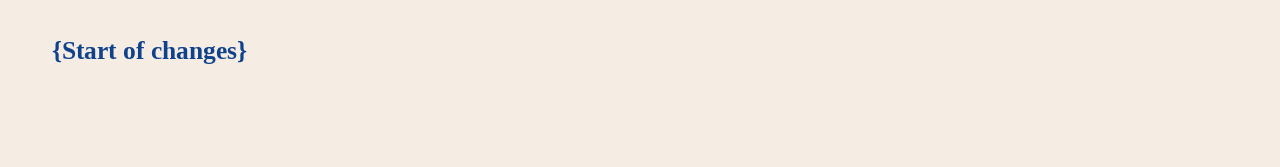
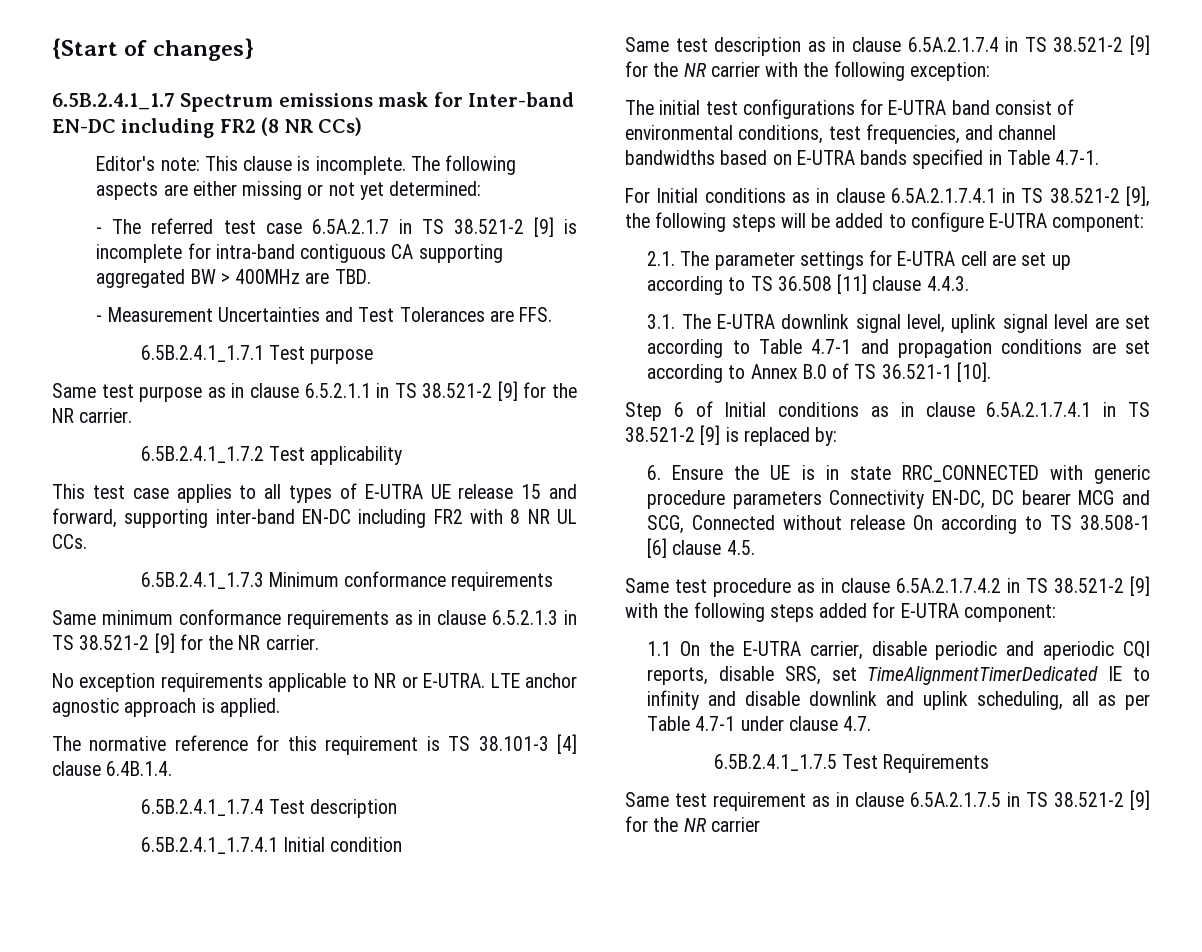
+ 6.5B.2.4.1_1.7 Spectrum emissions mask for Inter-band EN-DC including FR2 (8 NR CCs)
+ Editor's note: This clause is incomplete. The following aspects are either missing or not yet determined:
+ - The referred test case 6.5A.2.1.7 in TS 38.521-2 [9] is incomplete for intra-band contiguous CA supporting aggregated BW > 400MHz are TBD.
+ - Measurement Uncertainties and Test Tolerances are FFS.
+ 6.5B.2.4.1_1.7.1 Test purpose
+ Same test purpose as in clause 6.5.2.1.1 in TS 38.521-2 [9] for the NR carrier.
+ 6.5B.2.4.1_1.7.2 Test applicability
+ This test case applies to all types of E-UTRA UE release 15 and forward, supporting inter-band EN-DC including FR2 with 8 NR UL CCs.
+ 6.5B.2.4.1_1.7.3 Minimum conformance requirements
+ Same minimum conformance requirements as in clause 6.5.2.1.3 in TS 38.521-2 [9] for the NR carrier.
+ No exception requirements applicable to NR or E-UTRA. LTE anchor agnostic approach is applied.
+ The normative reference for this requirement is TS 38.101-3 [4] clause 6.4B.1.4.
+ 6.5B.2.4.1_1.7.4 Test description
+ 6.5B.2.4.1_1.7.4.1 Initial condition
+ Same test description as in clause 6.5A.2.1.7.4 in TS 38.521-2 [9] for the NR carrier with the following exception:
+ The initial test configurations for E-UTRA band consist of environmental conditions, test frequencies, and channel bandwidths based on E-UTRA bands specified in Table 4.7-1.
+ For Initial conditions as in clause 6.5A.2.1.7.4.1 in TS 38.521-2 [9], the following steps will be added to configure E-UTRA component:
+ 2.1. The parameter settings for E-UTRA cell are set up according to TS 36.508 [11] clause 4.4.3.
+ 3.1. The E-UTRA downlink signal level, uplink signal level are set according to Table 4.7-1 and propagation conditions are set according to Annex B.0 of TS 36.521-1 [10].
+ Step 6 of Initial conditions as in clause 6.5A.2.1.7.4.1 in TS 38.521-2 [9] is replaced by:
+ 6. Ensure the UE is in state RRC_CONNECTED with generic procedure parameters Connectivity EN-DC, DC bearer MCG and SCG, Connected without release On according to TS 38.508-1 [6] clause 4.5.
+ Same test procedure as in clause 6.5A.2.1.7.4.2 in TS 38.521-2 [9] with the following steps added for E-UTRA component:
+ 1.1 On the E-UTRA carrier, disable periodic and aperiodic CQI reports, disable SRS, set TimeAlignmentTimerDedicated IE to infinity and disable downlink and uplink scheduling, all as per Table 4.7-1 under clause 4.7.
+ 6.5B.2.4.1_1.7.5 Test Requirements
+ Same test requirement as in clause 6.5A.2.1.7.5 in TS 38.521-2 [9] for the NR carrier

